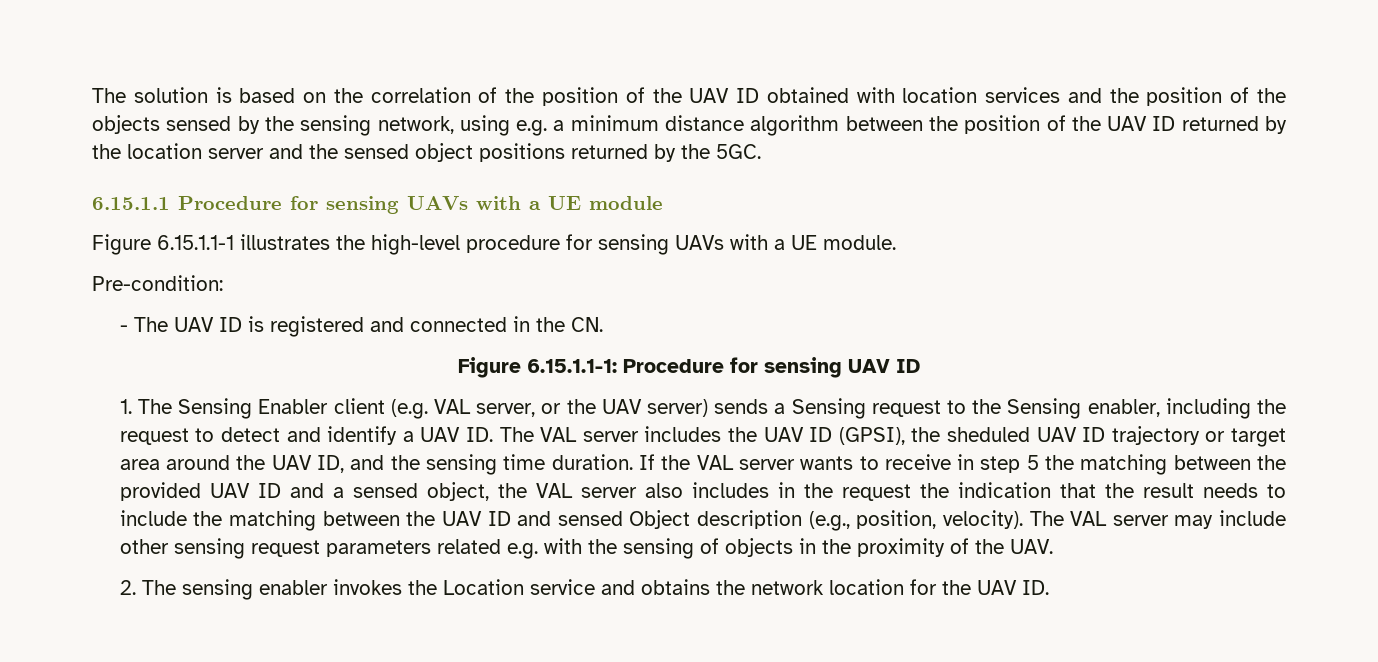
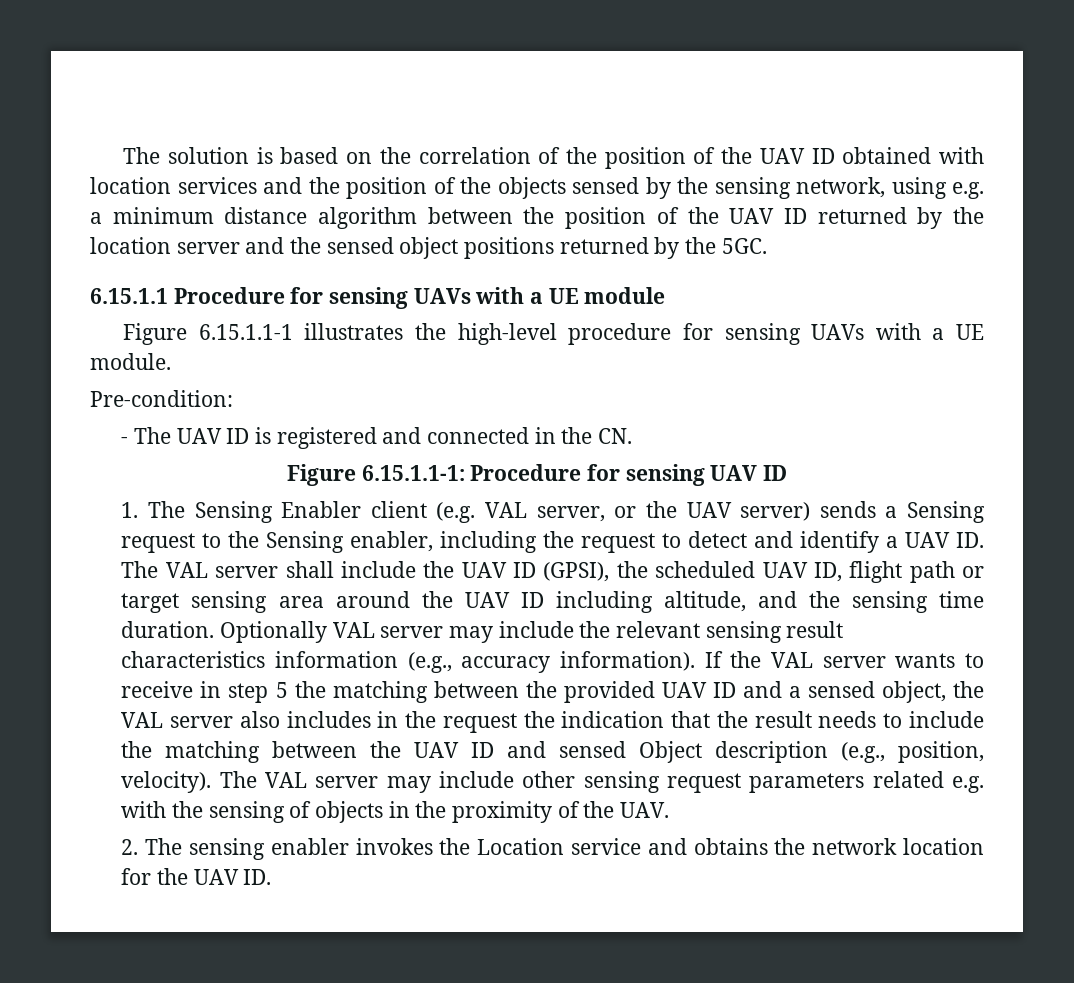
- 1. The Sensing Enabler client (e.g. VAL server, or the UAV server) sends a Sensing request to the Sensing enabler, including the request to detect and identify a UAV ID. The VAL server includes the UAV ID (GPSI), the sheduled UAV ID trajectory or target area around the UAV ID, and the sensing time duration.
+ 1. The Sensing Enabler client (e.g. VAL server, or the UAV server) sends a Sensing request to the Sensing enabler, including the request to detect and identify a UAV ID. The VAL server shall include the UAV ID (GPSI), the scheduled UAV ID, flight path or target sensing area around the UAV ID including altitude, and the sensing time duration.
+ Optionally VAL server may include the relevant sensing result characteristics information (e.g., accuracy information).

